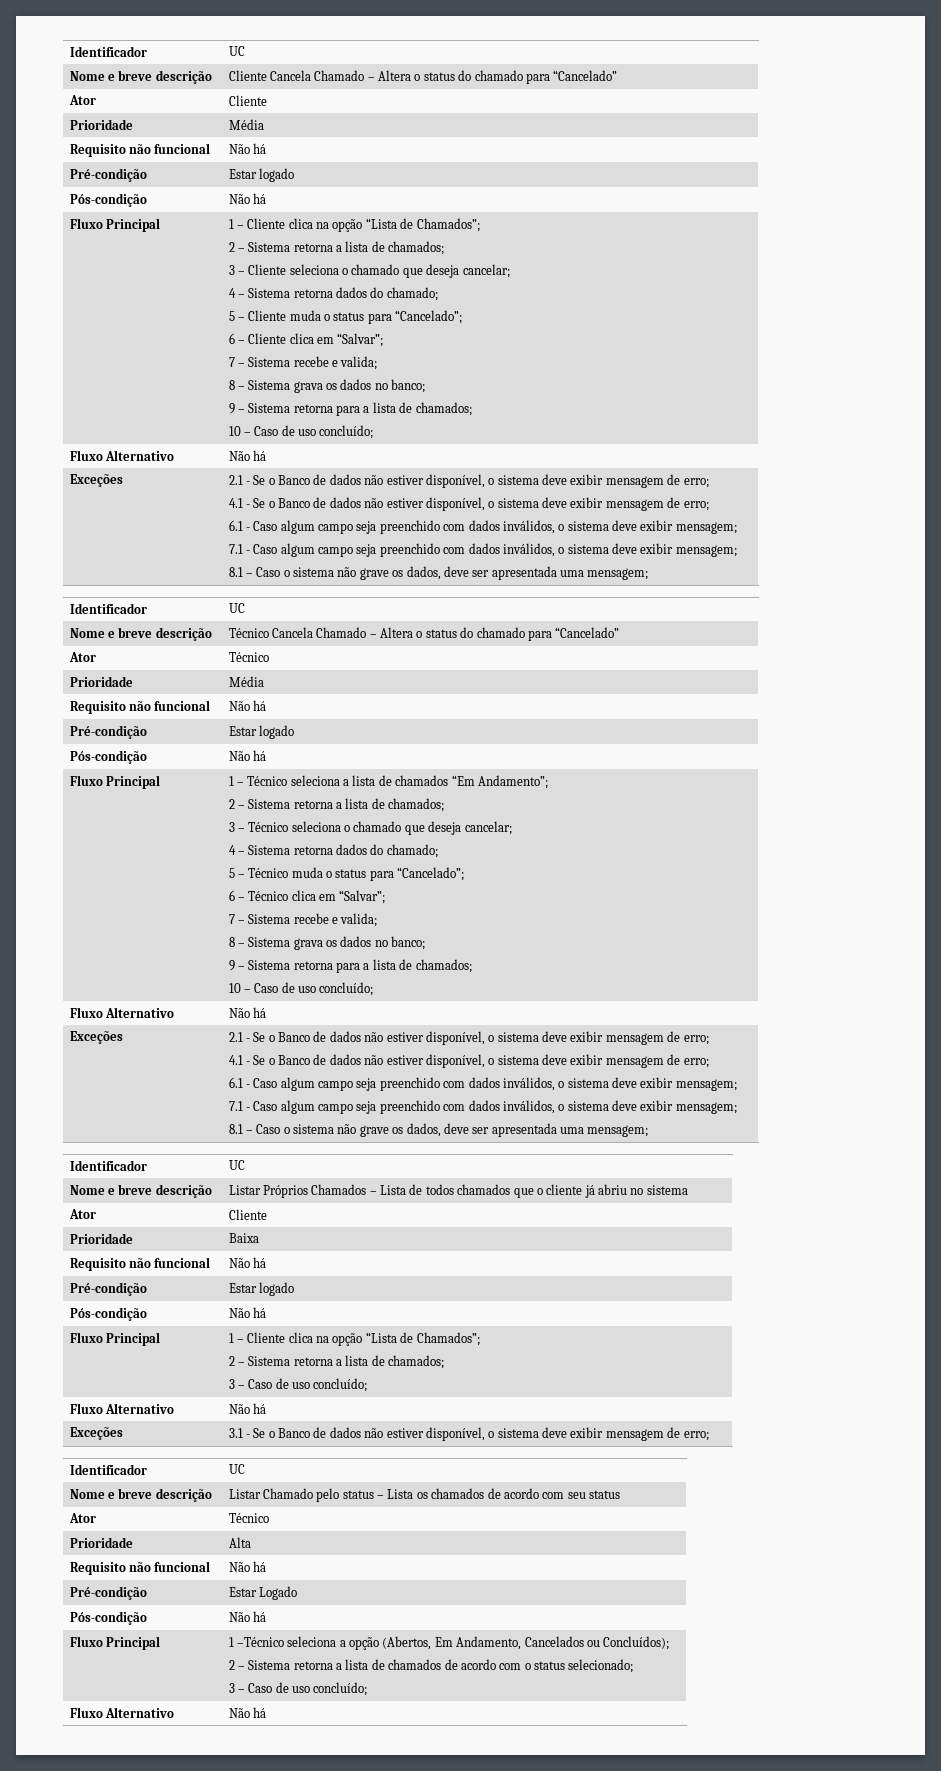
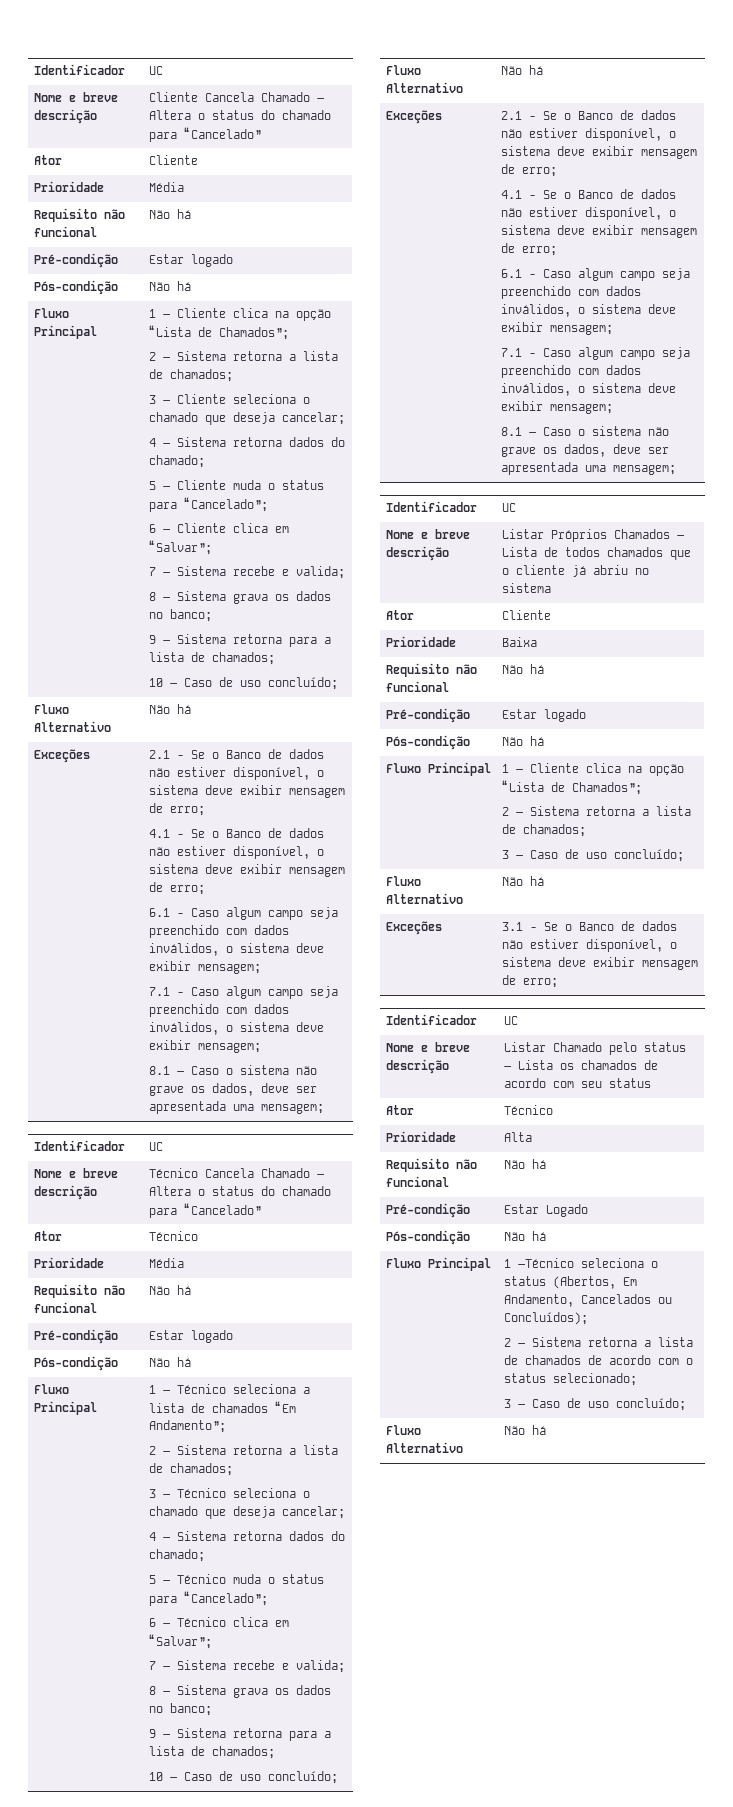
- Fluxo Principal | 1 –Técnico seleciona a opção (Abertos, Em Andamento, Cancelados ou Concluídos);
+ Fluxo Principal | 1 –Técnico seleciona o status (Abertos, Em Andamento, Cancelados ou Concluídos);

